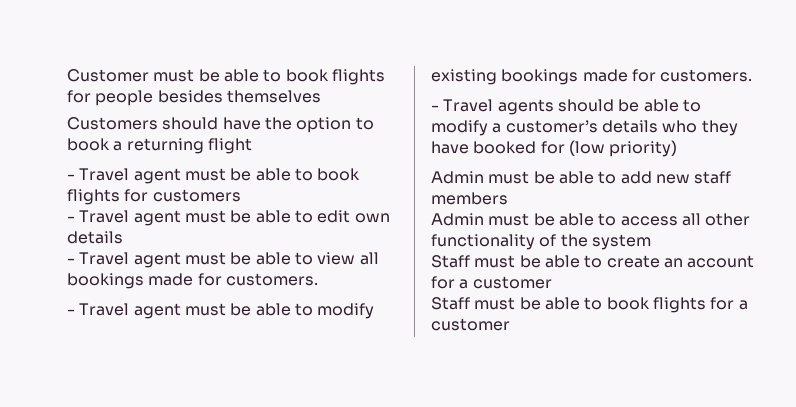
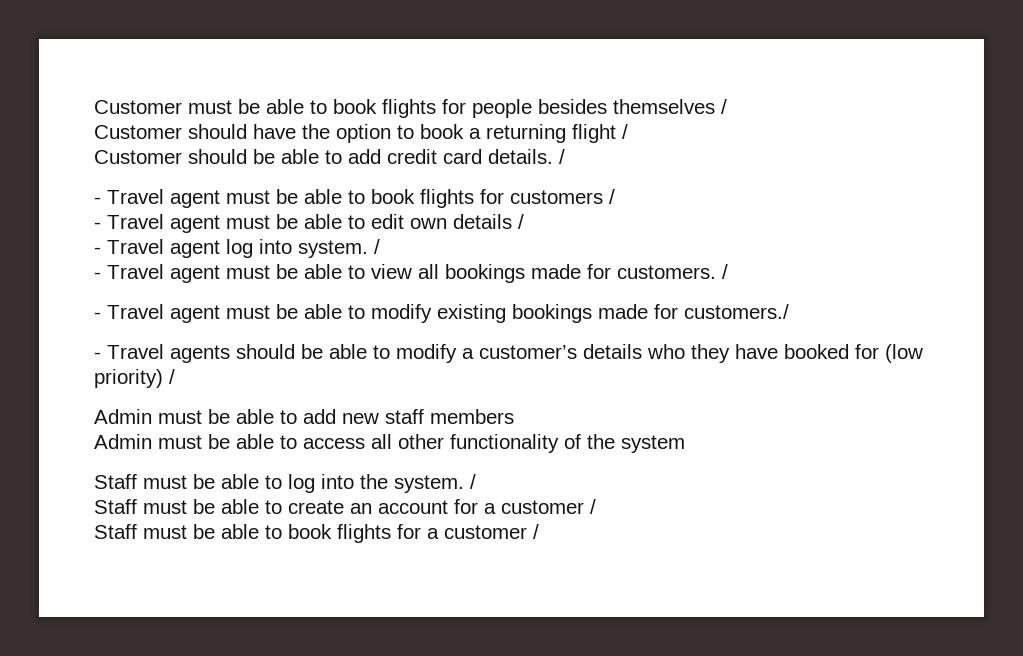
- Customer must be able to book flights for people besides themselves
- Customers should have the option to book a returning flight
+ Customer must be able to book flights for people besides themselves /
+ Customer should have the option to book a returning flight /
+ Customer should be able to add credit card details. /
- - Travel agent must be able to book flights for customers
+ - Travel agent must be able to book flights for customers /
- - Travel agent must be able to edit own details
+ - Travel agent must be able to edit own details /
+ - Travel agent log into system. /
- - Travel agent must be able to view all bookings made for customers.
+ - Travel agent must be able to view all bookings made for customers. /
- - Travel agent must be able to modify existing bookings made for customers.
+ - Travel agent must be able to modify existing bookings made for customers./
- - Travel agents should be able to modify a customer’s details who they have booked for (low priority)
+ - Travel agents should be able to modify a customer’s details who they have booked for (low priority) /
+ Staff must be able to log into the system. /
- Staff must be able to create an account for a customer
+ Staff must be able to create an account for a customer /
- Staff must be able to book flights for a customer
+ Staff must be able to book flights for a customer /

